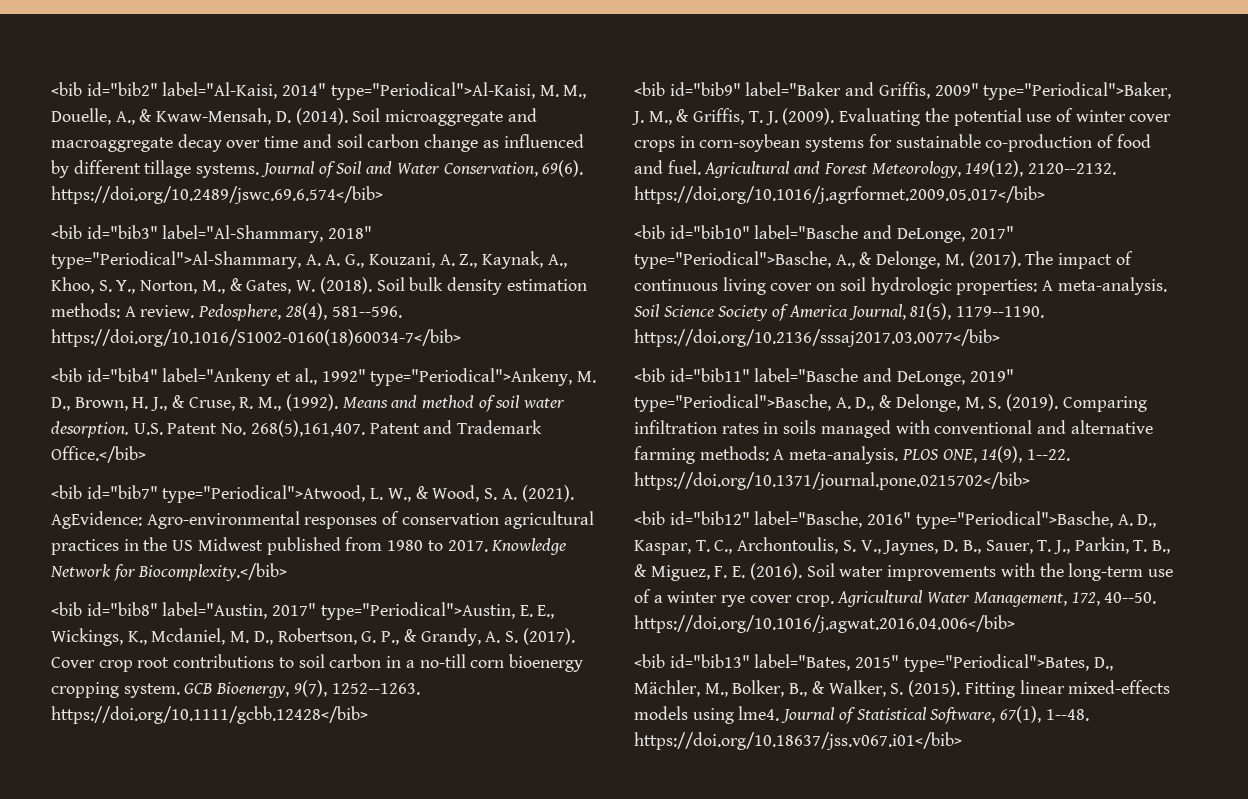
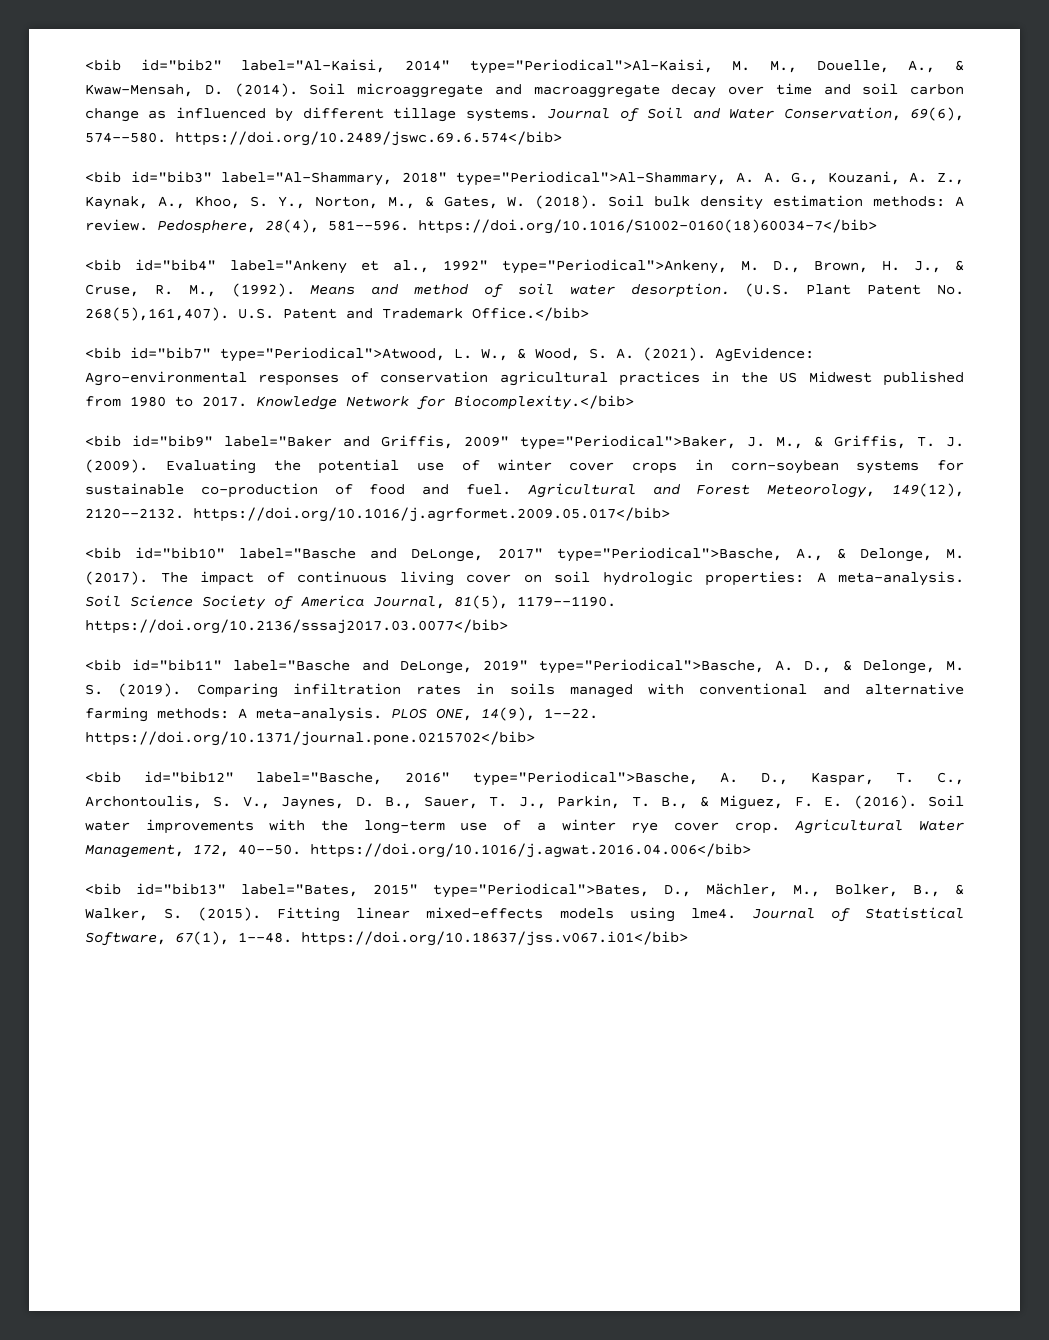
- Journal of Soil and Water Conservation, 69(6). https://doi.org/10.2489/jswc.69.6.574</bib>
+ Journal of Soil and Water Conservation, 69(6), 574--580. https://doi.org/10.2489/jswc.69.6.574</bib>
- U.S. Patent No. 268(5),161,407. Patent and Trademark Office.</bib>
+ (U.S. Plant Patent No. 268(5),161,407). U.S. Patent and Trademark Office.</bib>
- <bib id="bib8" label="Austin, 2017" type="Periodical">Austin, E. E., Wickings, K., Mcdaniel, M. D., Robertson, G. P., & Grandy, A. S. (2017). Cover crop root contributions to soil carbon in a no-till corn bioenergy cropping system. GCB Bioenergy, 9(7), 1252--1263. https://doi.org/10.1111/gcbb.12428</bib>

